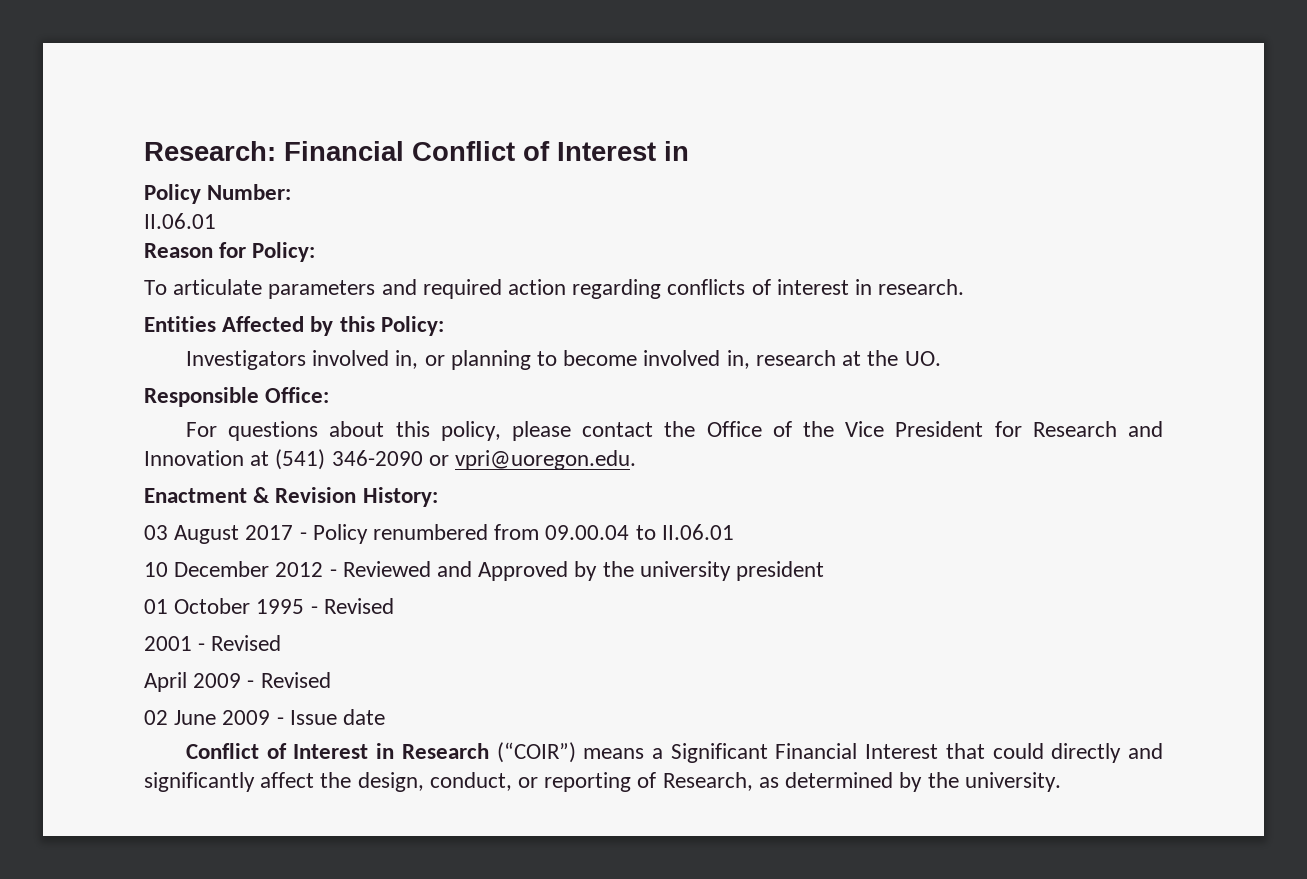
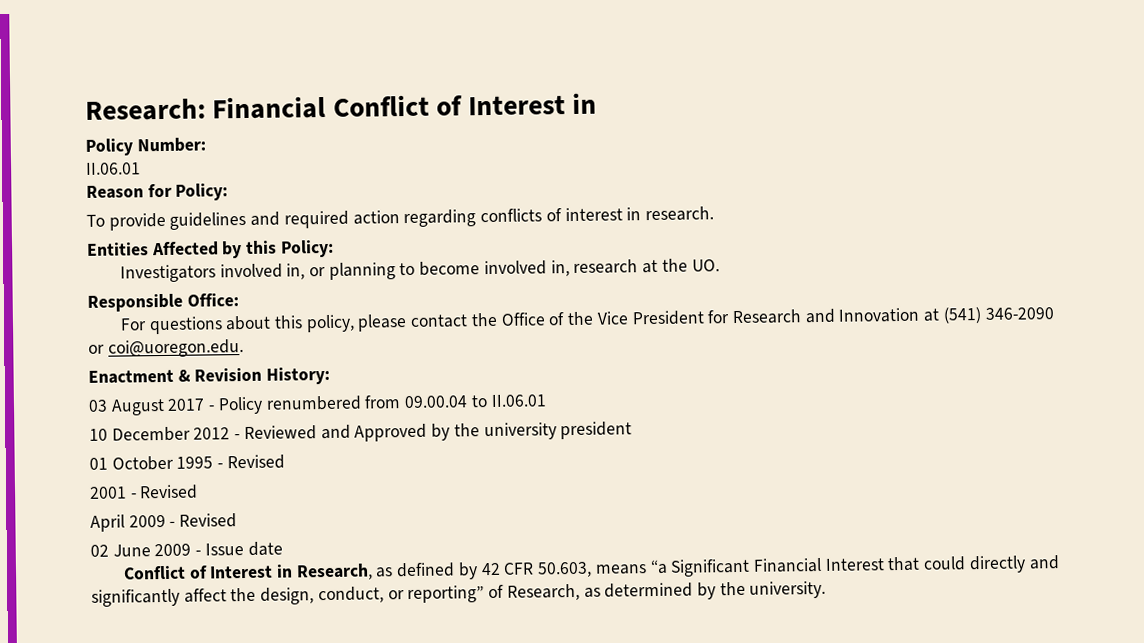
- To articulate parameters and required action regarding conflicts of interest in research.
+ To provide guidelines and required action regarding conflicts of interest in research.
- For questions about this policy, please contact the Office of the Vice President for Research and Innovation at (541) 346-2090 or vpri@uoregon.edu.
+ For questions about this policy, please contact the Office of the Vice President for Research and Innovation at (541) 346-2090 or coi@uoregon.edu.
- Conflict of Interest in Research (“COIR”) means a Significant Financial Interest that could directly and significantly affect the design, conduct, or reporting of Research, as determined by the university.
+ Conflict of Interest in Research, as defined by 42 CFR 50.603, means “a Significant Financial Interest that could directly and significantly affect the design, conduct, or reporting” of Research, as determined by the university.

